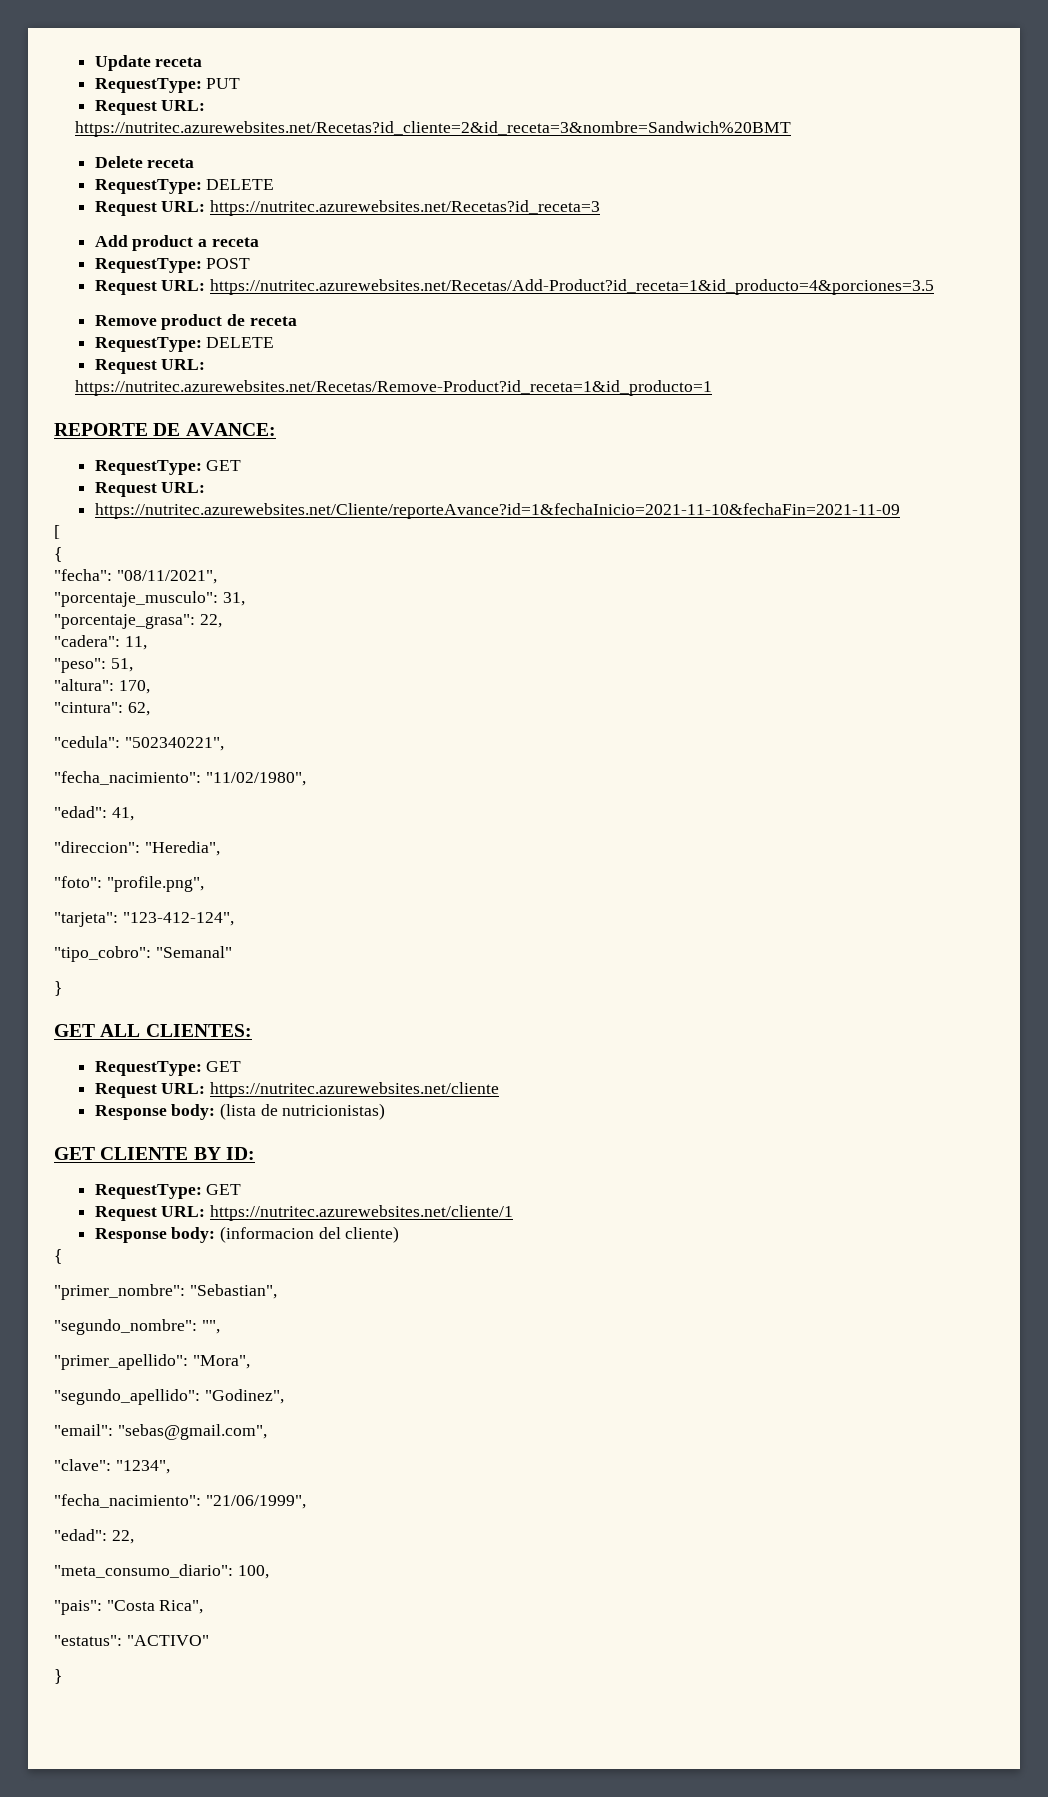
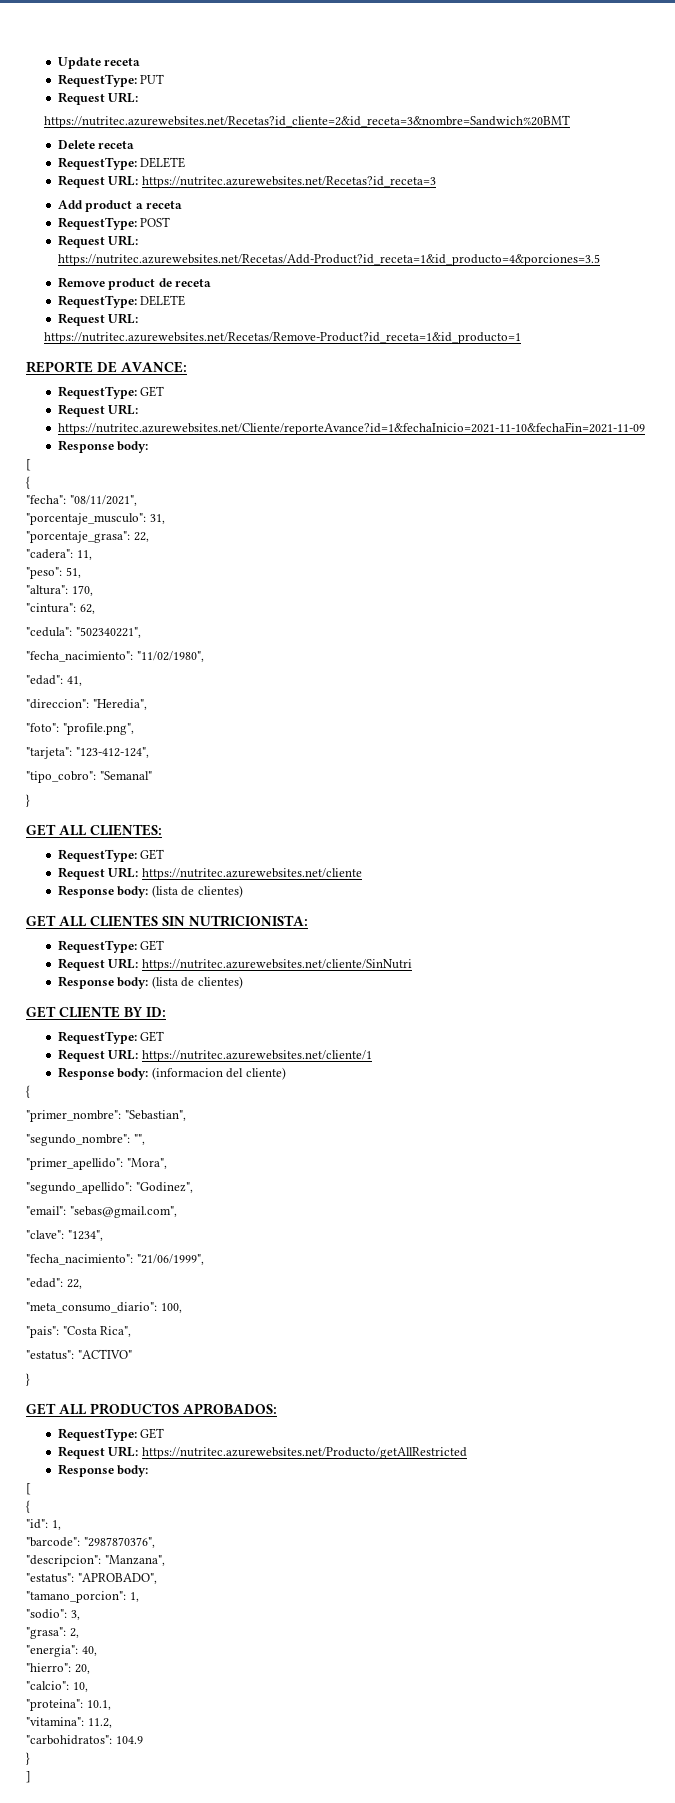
  https://nutritec.azurewebsites.net/Cliente/reporteAvance?id=1&fechaInicio=2021-11-10&fechaFin=2021-11-09
+ Response body:
  Request URL: https://nutritec.azurewebsites.net/cliente
- Response body: (lista de nutricionistas)
+ Response body: (lista de clientes)
+ GET ALL CLIENTES SIN NUTRICIONISTA:
+ RequestType: GET
+ Request URL: https://nutritec.azurewebsites.net/cliente/SinNutri
+ Response body: (lista de clientes)
+ GET ALL PRODUCTOS APROBADOS:
+ RequestType: GET
+ Request URL: https://nutritec.azurewebsites.net/Producto/getAllRestricted
+ Response body:
+ [
+ {
+ "id": 1,
+ "barcode": "2987870376",
+ "descripcion": "Manzana",
+ "estatus": "APROBADO",
+ "tamano_porcion": 1,
+ "sodio": 3,
+ "grasa": 2,
+ "energia": 40,
+ "hierro": 20,
+ "calcio": 10,
+ "proteina": 10.1,
+ "vitamina": 11.2,
+ "carbohidratos": 104.9
+ }
+ ]

